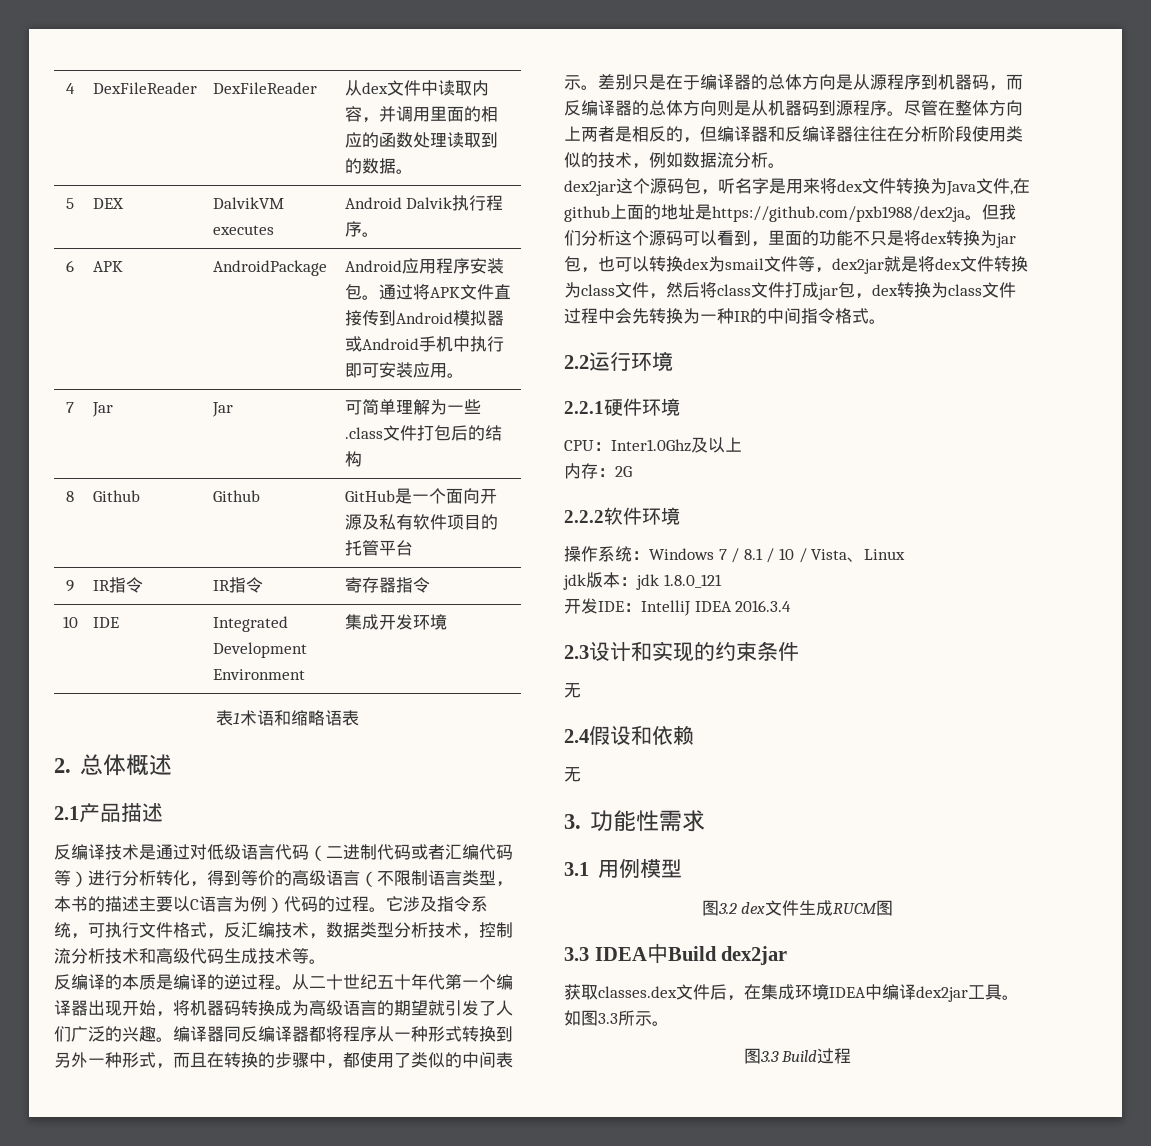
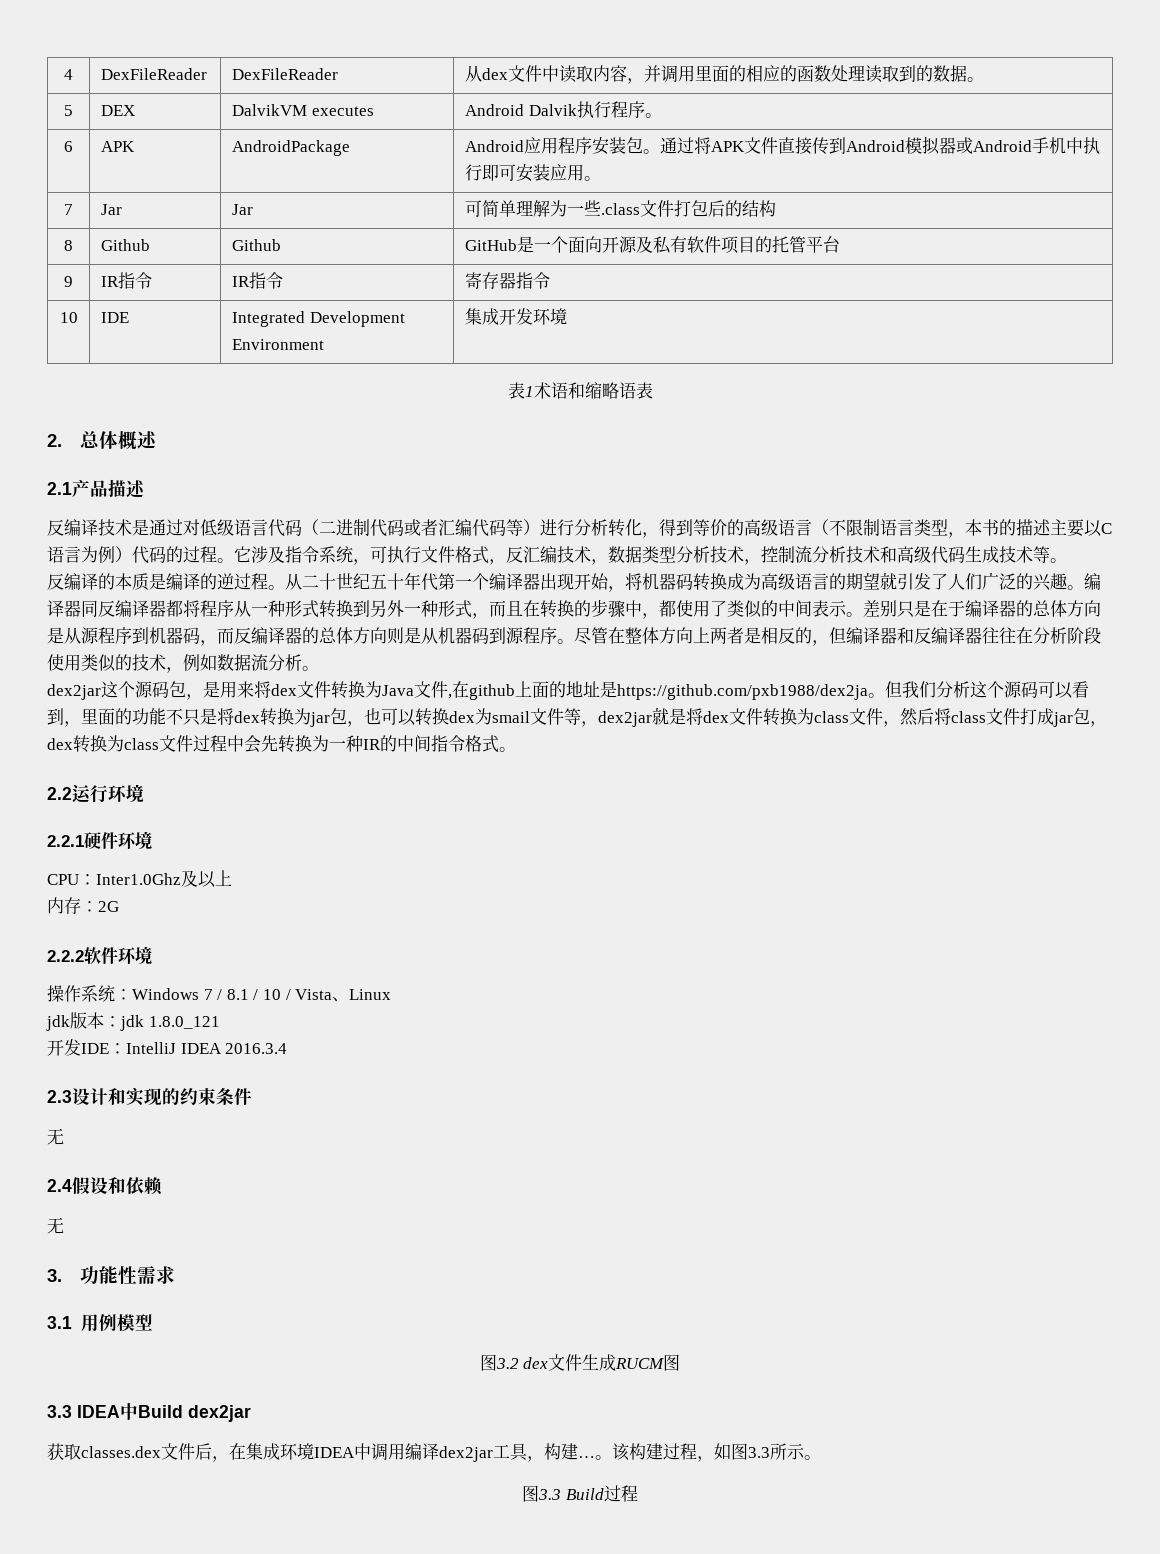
- dex2jar这个源码包，听名字是用来将dex文件转换为Java文件,在github上面的地址是https://github.com/pxb1988/dex2ja。
+ dex2jar这个源码包，是用来将dex文件转换为Java文件,在github上面的地址是https://github.com/pxb1988/dex2ja。
- 获取classes.dex文件后，在集成环境IDEA中编译dex2jar工具。如图3.3所示。
+ 获取classes.dex文件后，在集成环境IDEA中调用编译dex2jar工具，构建…。该构建过程，如图3.3所示。

